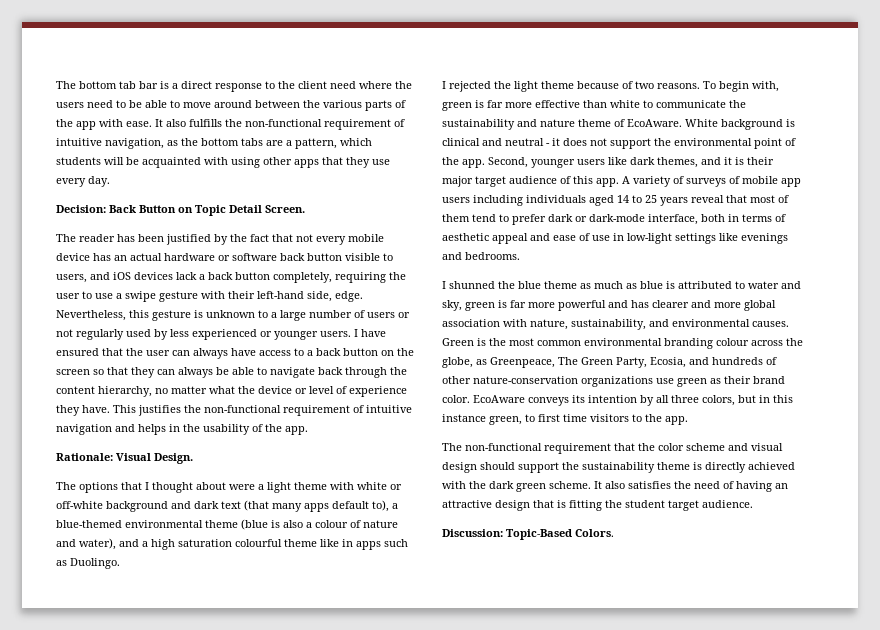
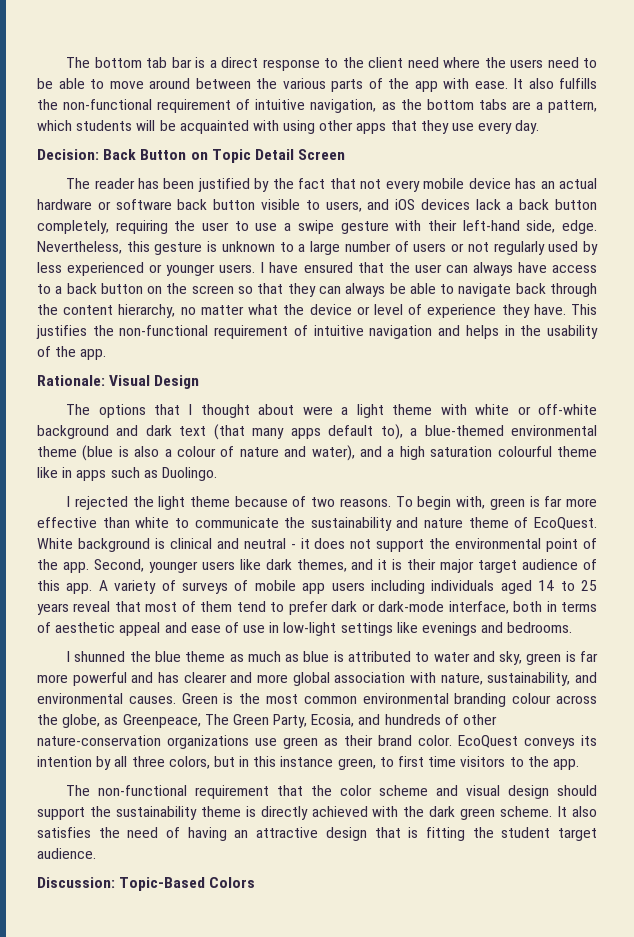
- Decision: Back Button on Topic Detail Screen.
+ Decision: Back Button on Topic Detail Screen
- Rationale: Visual Design.
+ Rationale: Visual Design
- To begin with, green is far more effective than white to communicate the sustainability and nature theme of EcoAware.
+ To begin with, green is far more effective than white to communicate the sustainability and nature theme of EcoQuest.
- EcoAware conveys its intention by all three colors, but in this instance green, to first time visitors to the app.
+ EcoQuest conveys its intention by all three colors, but in this instance green, to first time visitors to the app.
- Discussion: Topic-Based Colors.
+ Discussion: Topic-Based Colors

